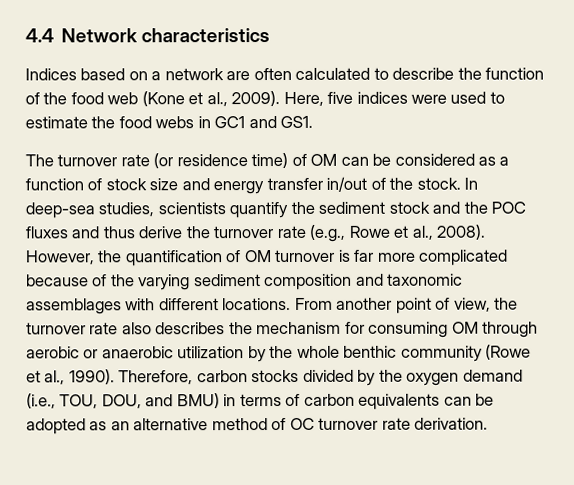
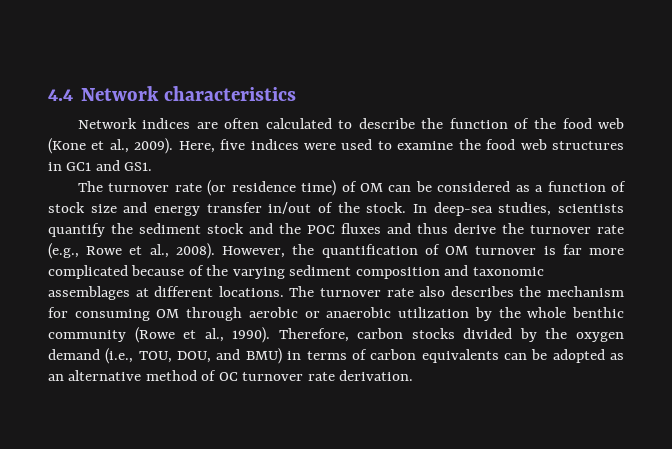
- Indices based on a network are often calculated to describe the function of the food web (Kone et al., 2009).
+ Network indices are often calculated to describe the function of the food web (Kone et al., 2009).
- Here, five indices were used to estimate the food webs in GC1 and GS1.
+ Here, five indices were used to examine the food web structures in GC1 and GS1.
- However, the quantification of OM turnover is far more complicated because of the varying sediment composition and taxonomic assemblages with different locations.
+ However, the quantification of OM turnover is far more complicated because of the varying sediment composition and taxonomic assemblages at different locations.
- From another point of view, the turnover rate also describes the mechanism for consuming OM through aerobic or anaerobic utilization by the whole benthic community (Rowe et al., 1990).
+ The turnover rate also describes the mechanism for consuming OM through aerobic or anaerobic utilization by the whole benthic community (Rowe et al., 1990).

